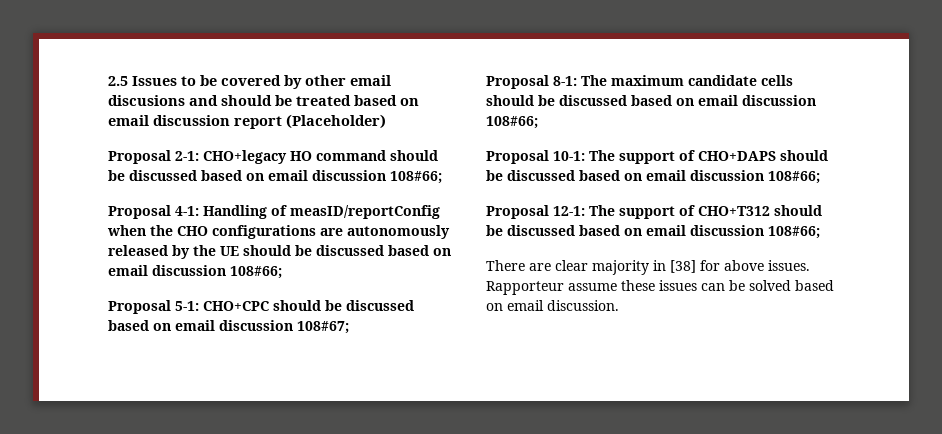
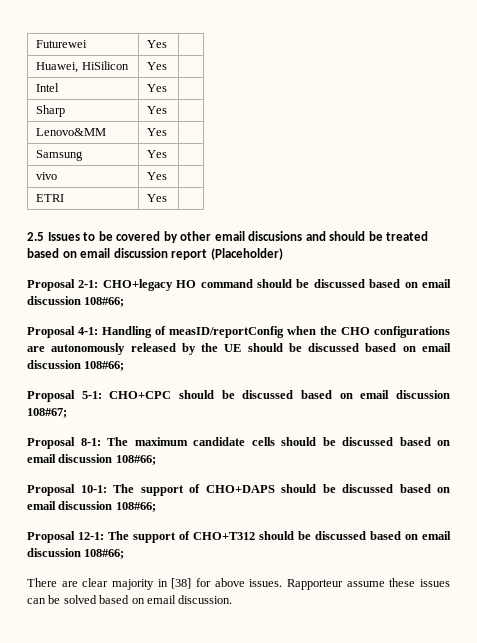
+ Futurewei | Yes |
+ Huawei, HiSilicon | Yes |
+ Intel | Yes |
+ Sharp | Yes |
+ Lenovo&MM | Yes |
+ Samsung | Yes |
+ vivo | Yes |
+ ETRI | Yes |

